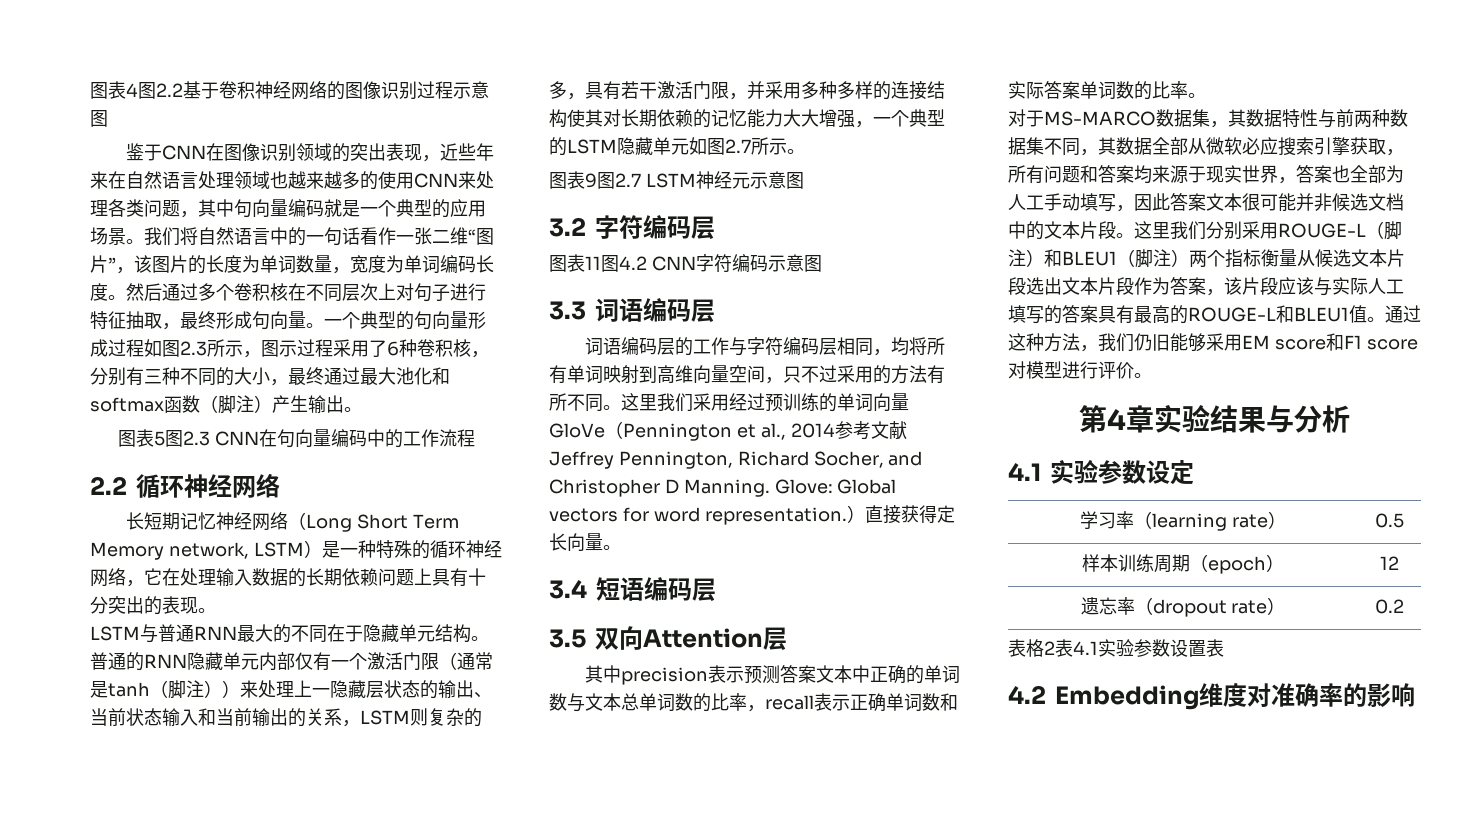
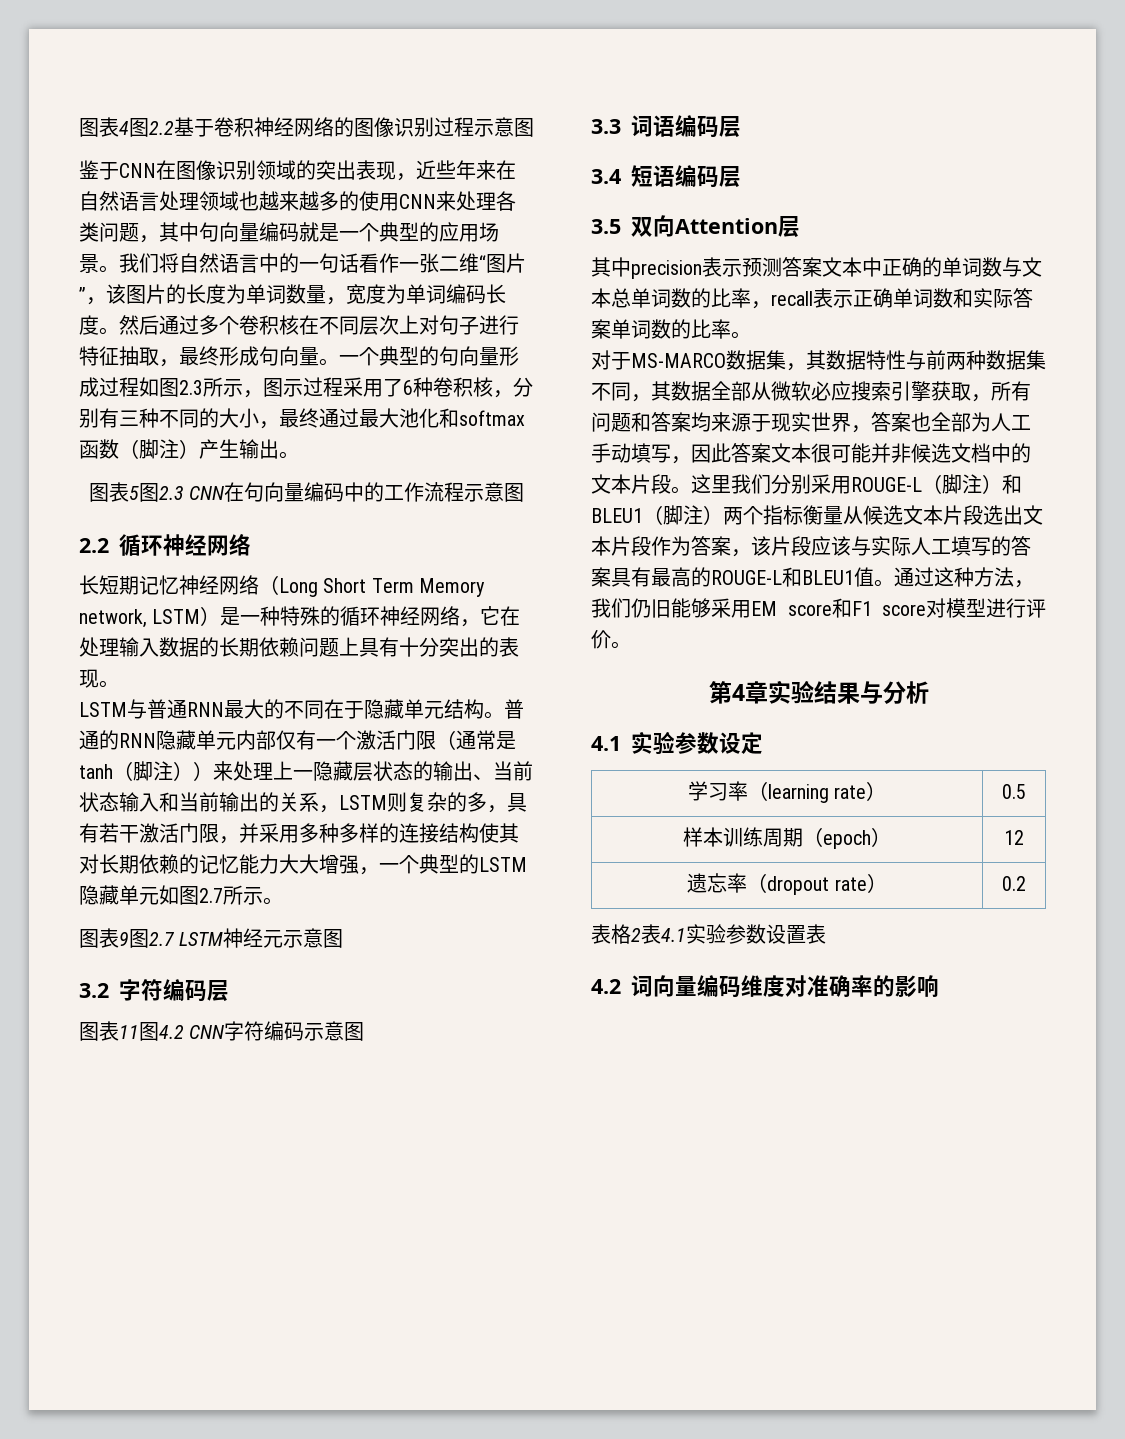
- 图表5图2.3 CNN在句向量编码中的工作流程
+ 图表5图2.3 CNN在句向量编码中的工作流程示意图
- 词语编码层的工作与字符编码层相同，均将所有单词映射到高维向量空间，只不过采用的方法有所不同。这里我们采用经过预训练的单词向量GloVe（Pennington et al., 2014参考文献Jeffrey Pennington, Richard Socher, and Christopher D Manning. Glove: Global vectors for word representation.）直接获得定长向量。
- 4.2 Embedding维度对准确率的影响
+ 4.2词向量编码维度对准确率的影响

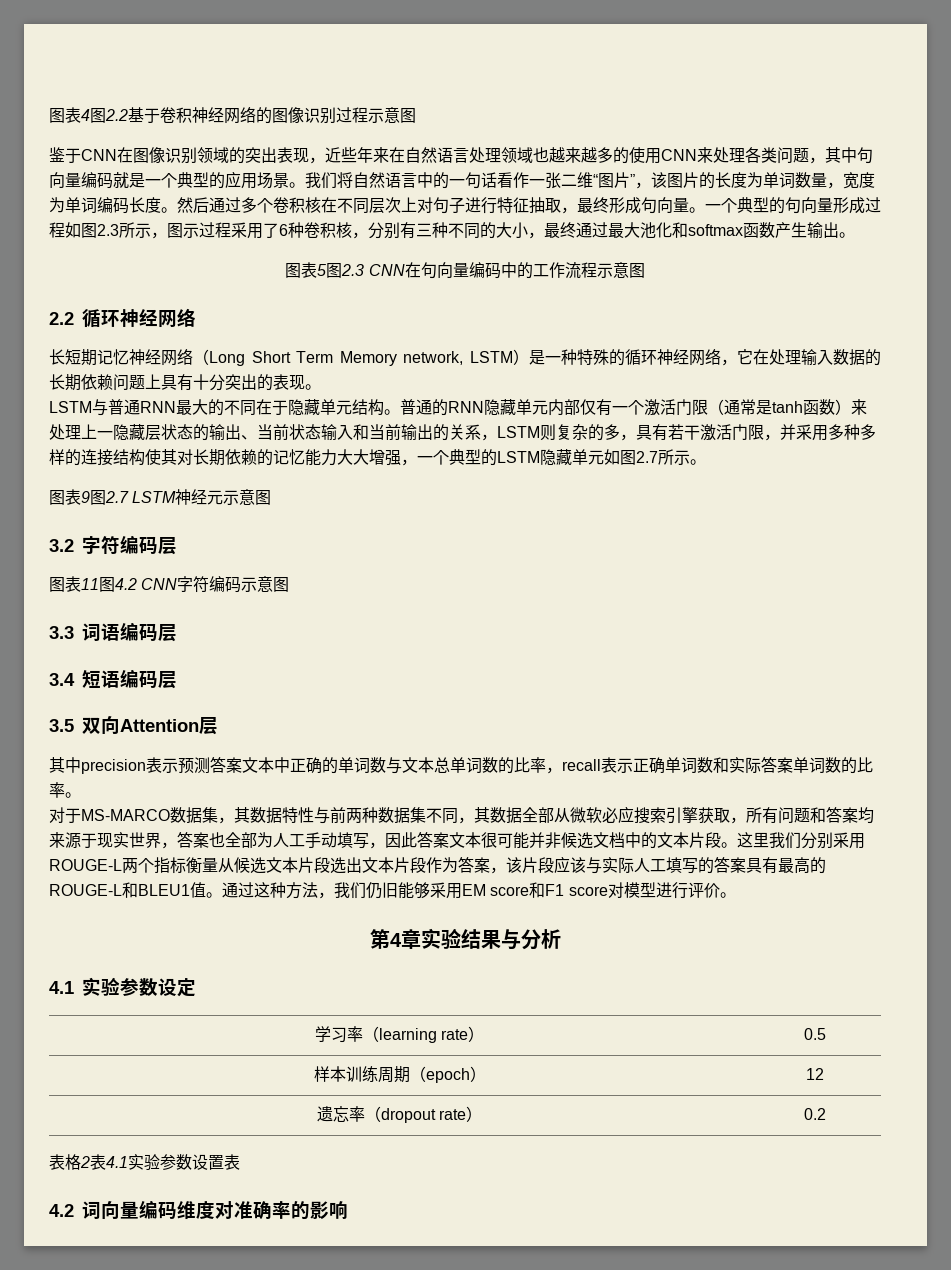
- 一个典型的句向量形成过程如图2.3所示，图示过程采用了6种卷积核，分别有三种不同的大小，最终通过最大池化和softmax函数（脚注）产生输出。
+ 一个典型的句向量形成过程如图2.3所示，图示过程采用了6种卷积核，分别有三种不同的大小，最终通过最大池化和softmax函数产生输出。
- 普通的RNN隐藏单元内部仅有一个激活门限（通常是tanh（脚注））来处理上一隐藏层状态的输出、当前状态输入和当前输出的关系，LSTM则复杂的多，具有若干激活门限，并采用多种多样的连接结构使其对长期依赖的记忆能力大大增强，一个典型的LSTM隐藏单元如图2.7所示。
+ 普通的RNN隐藏单元内部仅有一个激活门限（通常是tanh函数）来处理上一隐藏层状态的输出、当前状态输入和当前输出的关系，LSTM则复杂的多，具有若干激活门限，并采用多种多样的连接结构使其对长期依赖的记忆能力大大增强，一个典型的LSTM隐藏单元如图2.7所示。
- 这里我们分别采用ROUGE-L（脚注）和BLEU1（脚注）两个指标衡量从候选文本片段选出文本片段作为答案，该片段应该与实际人工填写的答案具有最高的ROUGE-L和BLEU1值。
+ 这里我们分别采用ROUGE-L两个指标衡量从候选文本片段选出文本片段作为答案，该片段应该与实际人工填写的答案具有最高的ROUGE-L和BLEU1值。

